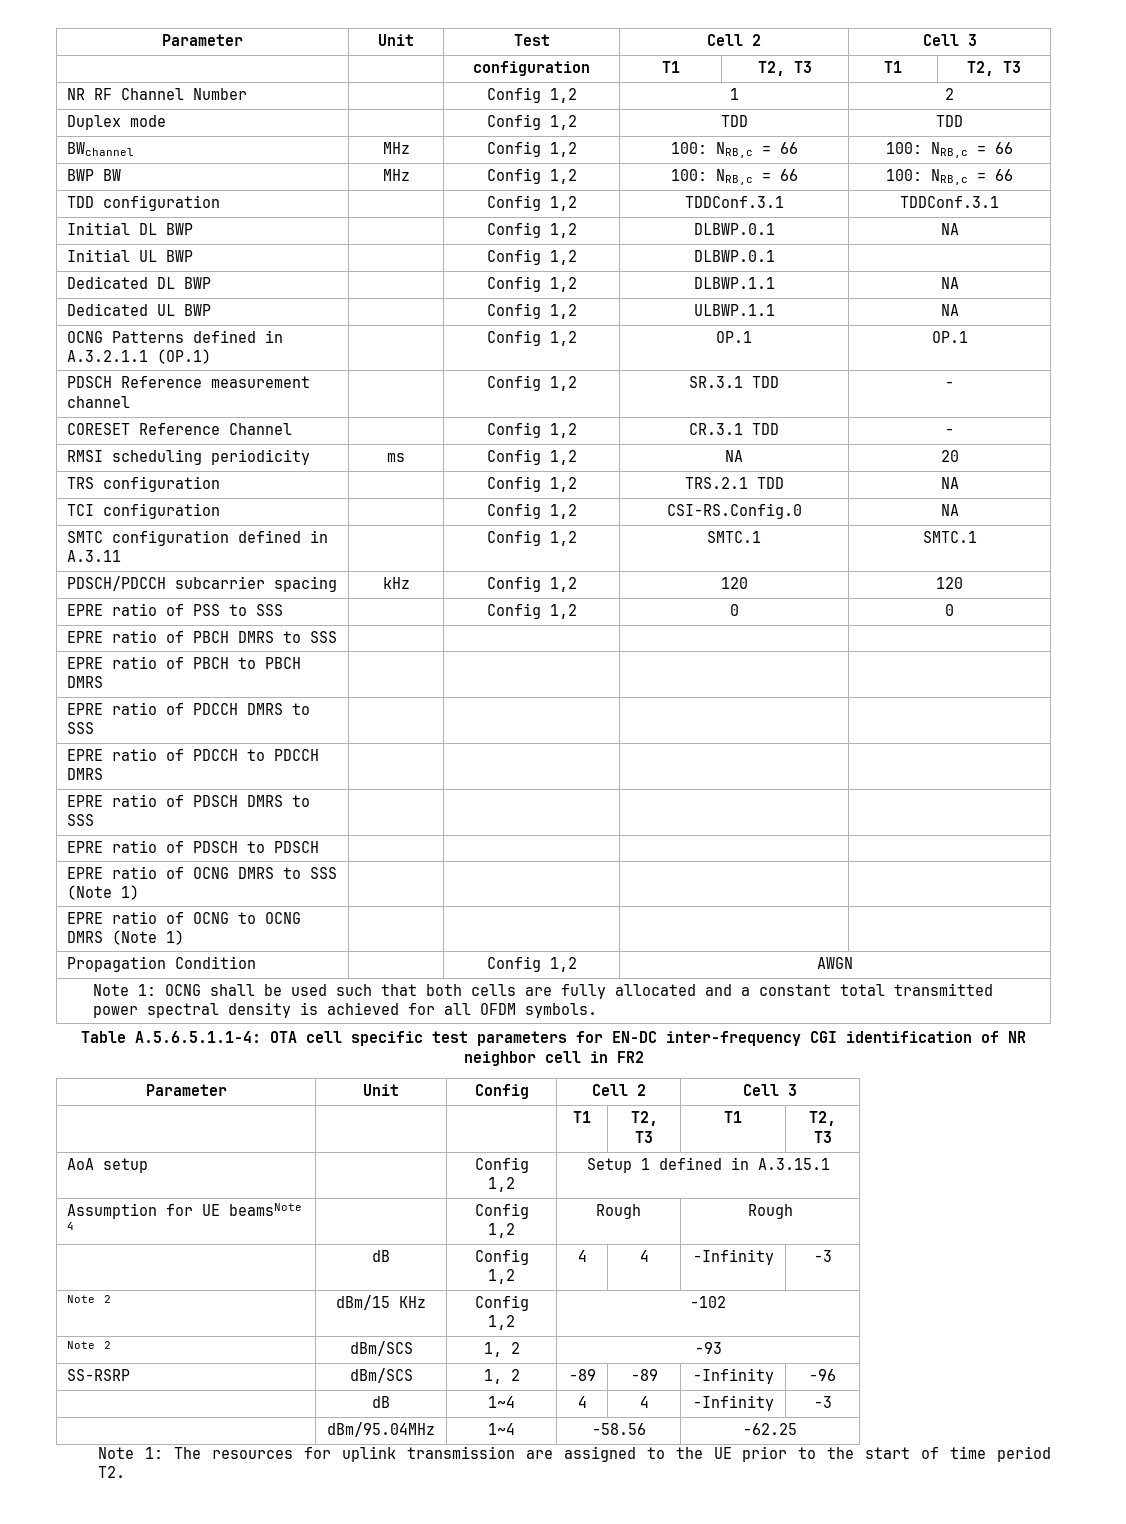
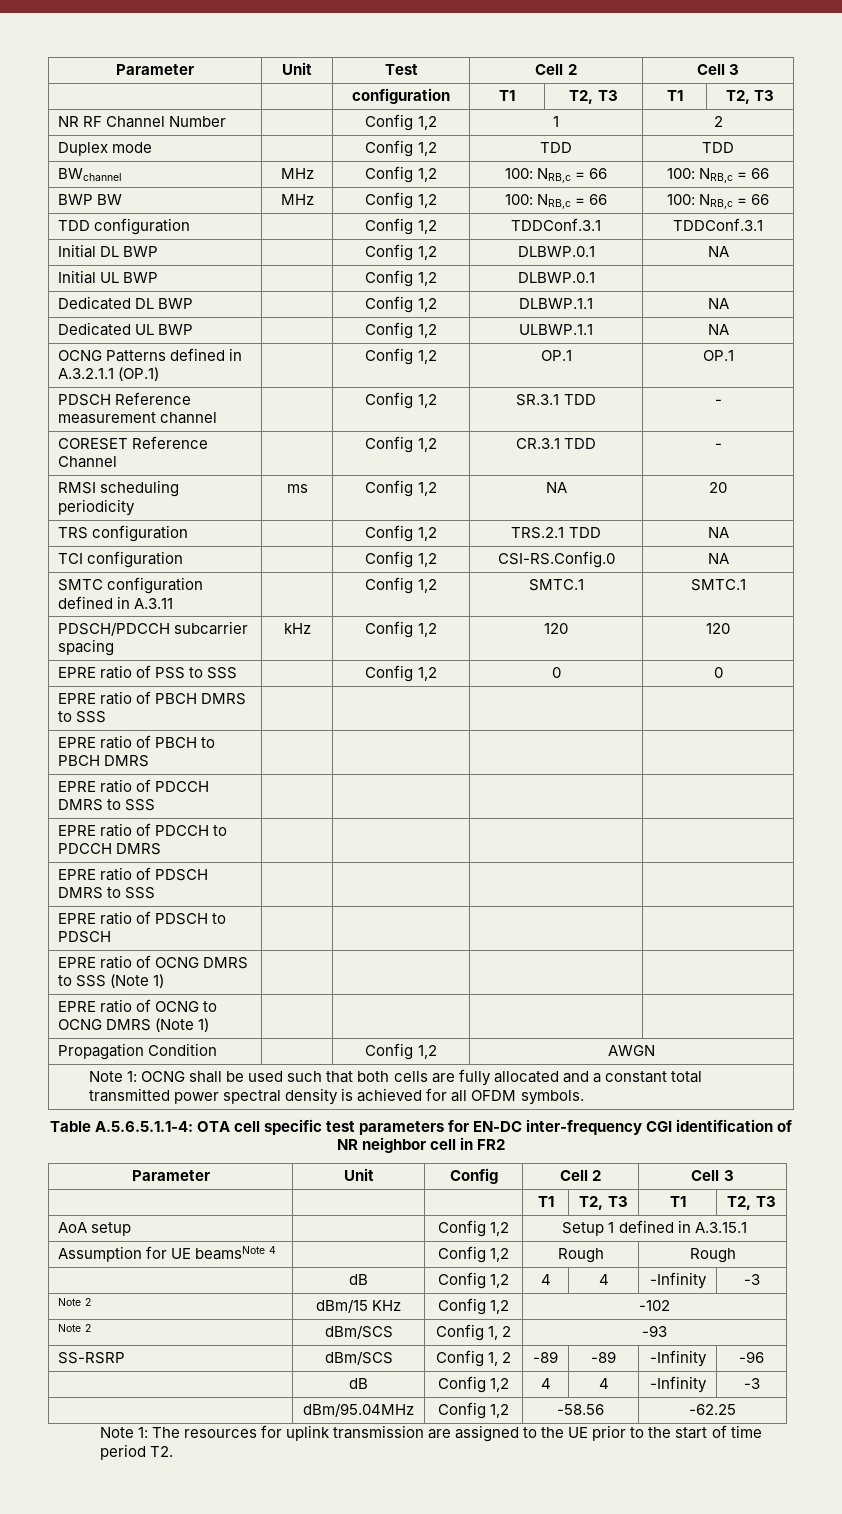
- Note 2 | dBm/SCS | 1, 2 | -93
+ Note 2 | dBm/SCS | Config 1, 2 | -93
- SS-RSRP | dBm/SCS | 1, 2 | -89 | -89 | -Infinity | -96
- | dB | 1~4 | 4 | 4 | -Infinity | -3
+ SS-RSRP | dBm/SCS | Config 1, 2 | -89 | -89 | -Infinity | -96
+ | dB | Config 1,2 | 4 | 4 | -Infinity | -3
- | dBm/95.04MHz | 1~4 | -58.56 | -62.25
+ | dBm/95.04MHz | Config 1,2 | -58.56 | -62.25

